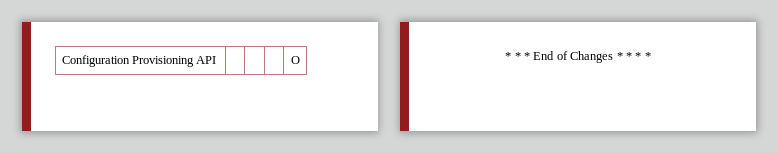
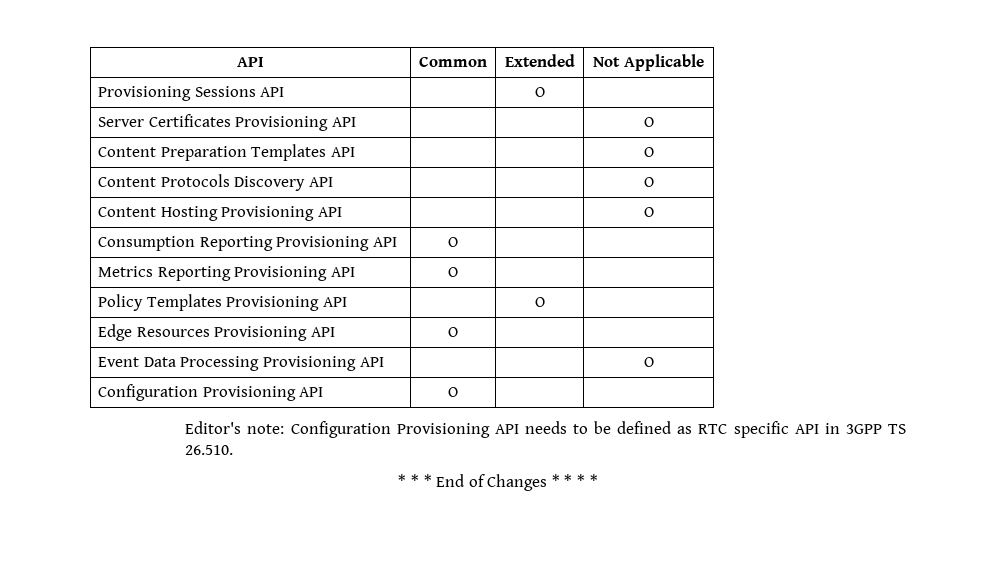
- Configuration Provisioning API | | | | O
+ API | Common | Extended | Not Applicable
+ Provisioning Sessions API | | O |
+ Server Certificates Provisioning API | | | O
+ Content Preparation Templates API | | | O
+ Content Protocols Discovery API | | | O
+ Content Hosting Provisioning API | | | O
+ Consumption Reporting Provisioning API | O | |
+ Metrics Reporting Provisioning API | O | |
+ Policy Templates Provisioning API | | O |
+ Edge Resources Provisioning API | O | |
+ Event Data Processing Provisioning API | | | O
+ Configuration Provisioning API | O | |
+ Editor's note: Configuration Provisioning API needs to be defined as RTC specific API in 3GPP TS 26.510.

